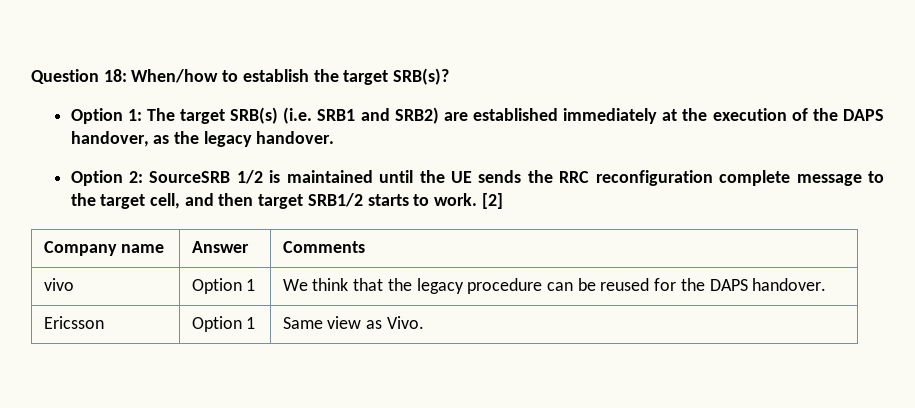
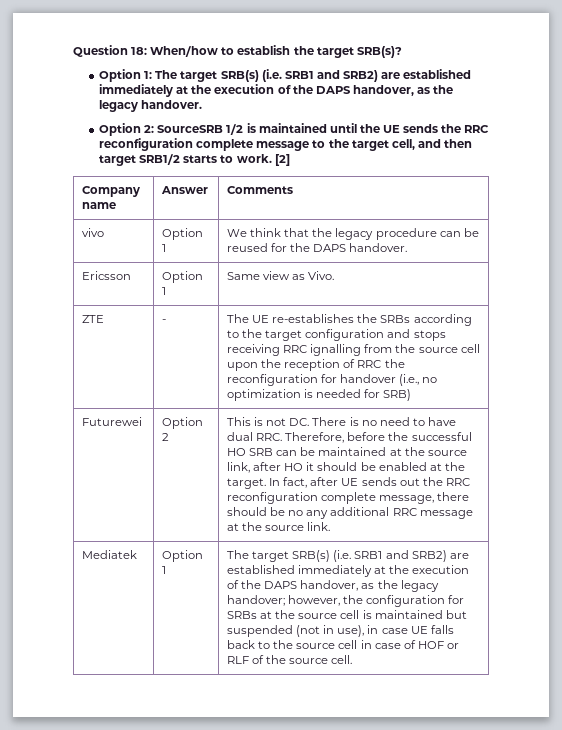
+ ZTE | - | The UE re-establishes the SRBs according to the target configuration and stops receiving RRC ignalling from the source cell upon the reception of RRC the reconfiguration for handover (i.e., no optimization is needed for SRB)
+ Futurewei | Option 2 | This is not DC. There is no need to have dual RRC. Therefore, before the successful HO SRB can be maintained at the source link, after HO it should be enabled at the target. In fact, after UE sends out the RRC reconfiguration complete message, there should be no any additional RRC message at the source link.
+ Mediatek | Option 1 | The target SRB(s) (i.e. SRB1 and SRB2) are established immediately at the execution of the DAPS handover, as the legacy handover; however, the configuration for SRBs at the source cell is maintained but suspended (not in use), in case UE falls back to the source cell in case of HOF or RLF of the source cell.

